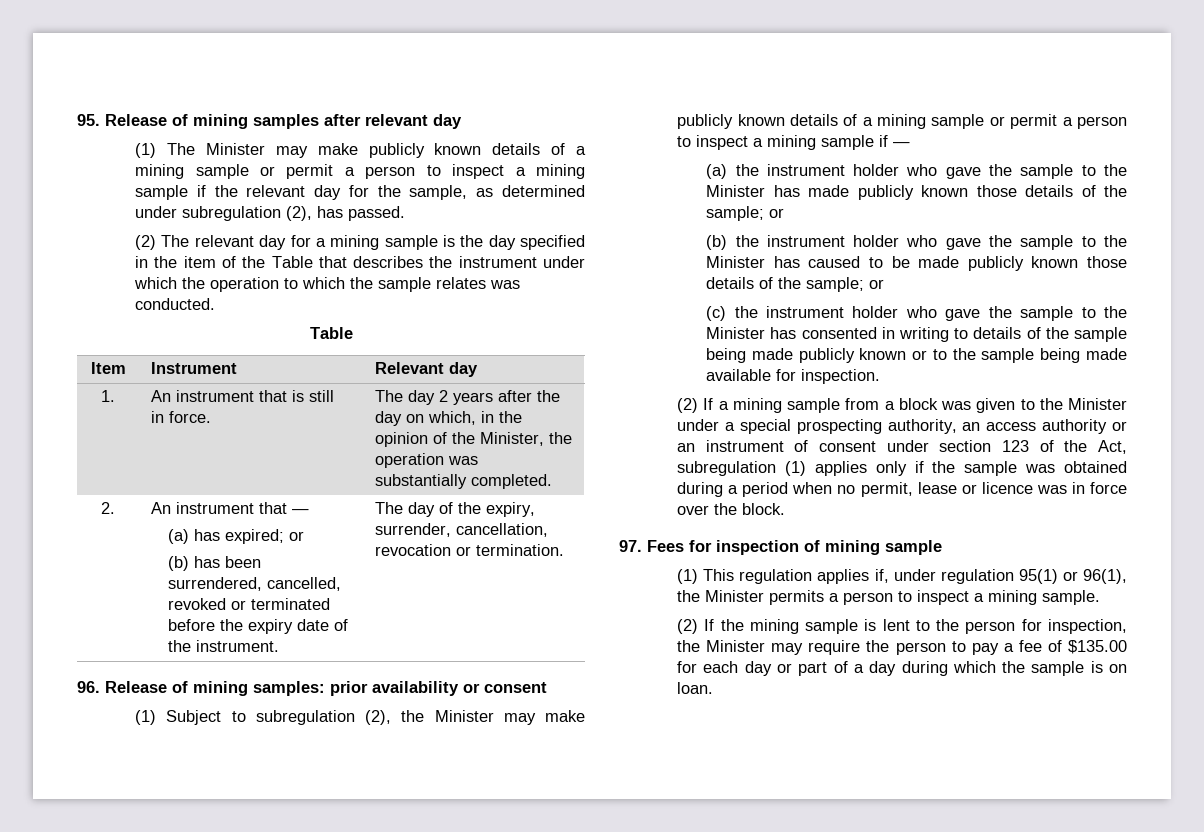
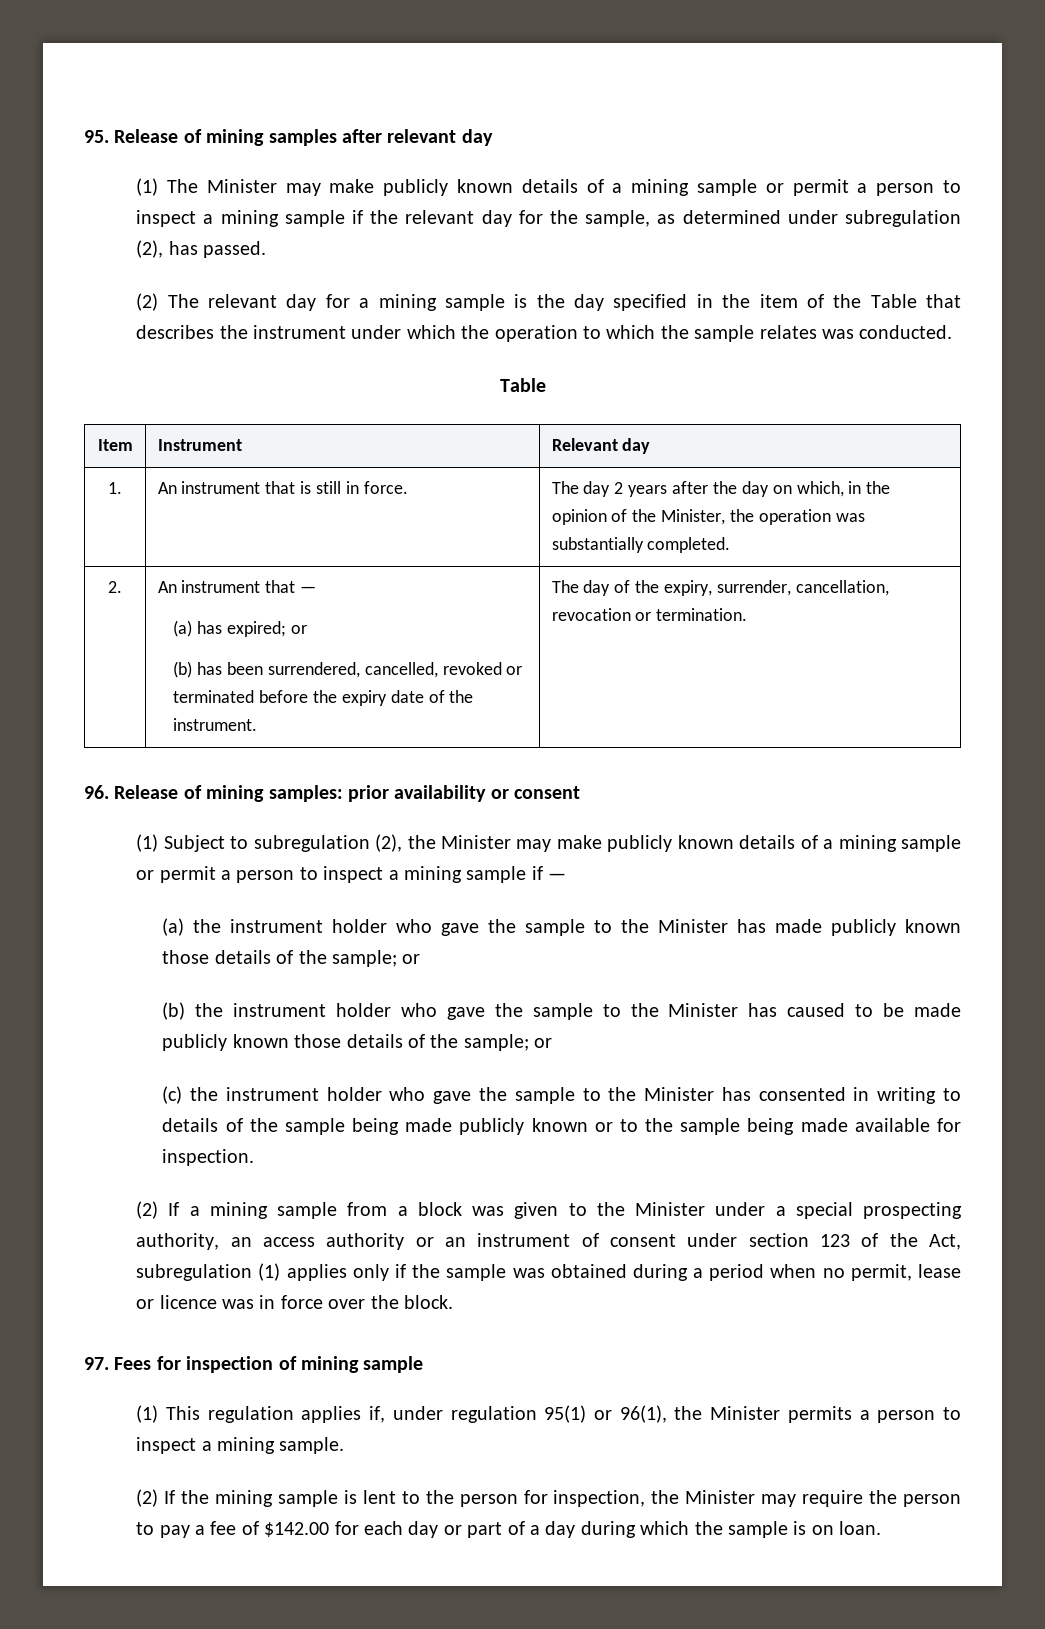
- (2) If the mining sample is lent to the person for inspection, the Minister may require the person to pay a fee of $135.00 for each day or part of a day during which the sample is on loan.
+ (2) If the mining sample is lent to the person for inspection, the Minister may require the person to pay a fee of $142.00 for each day or part of a day during which the sample is on loan.

